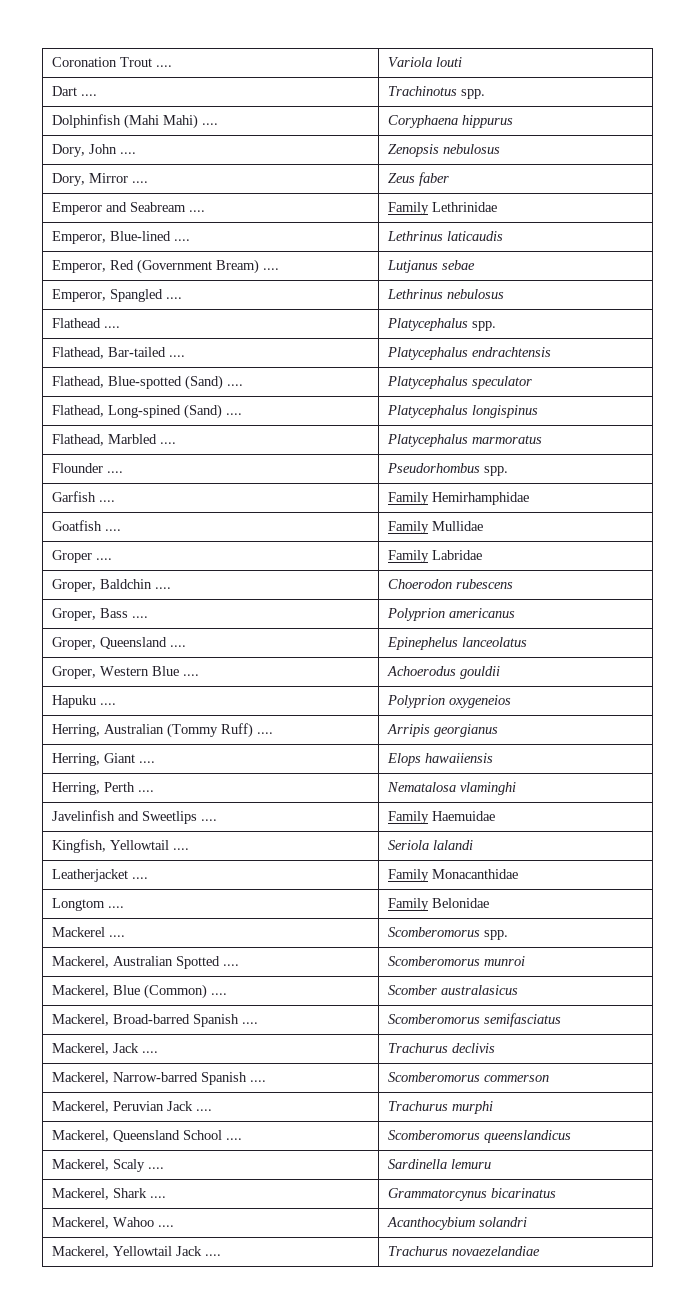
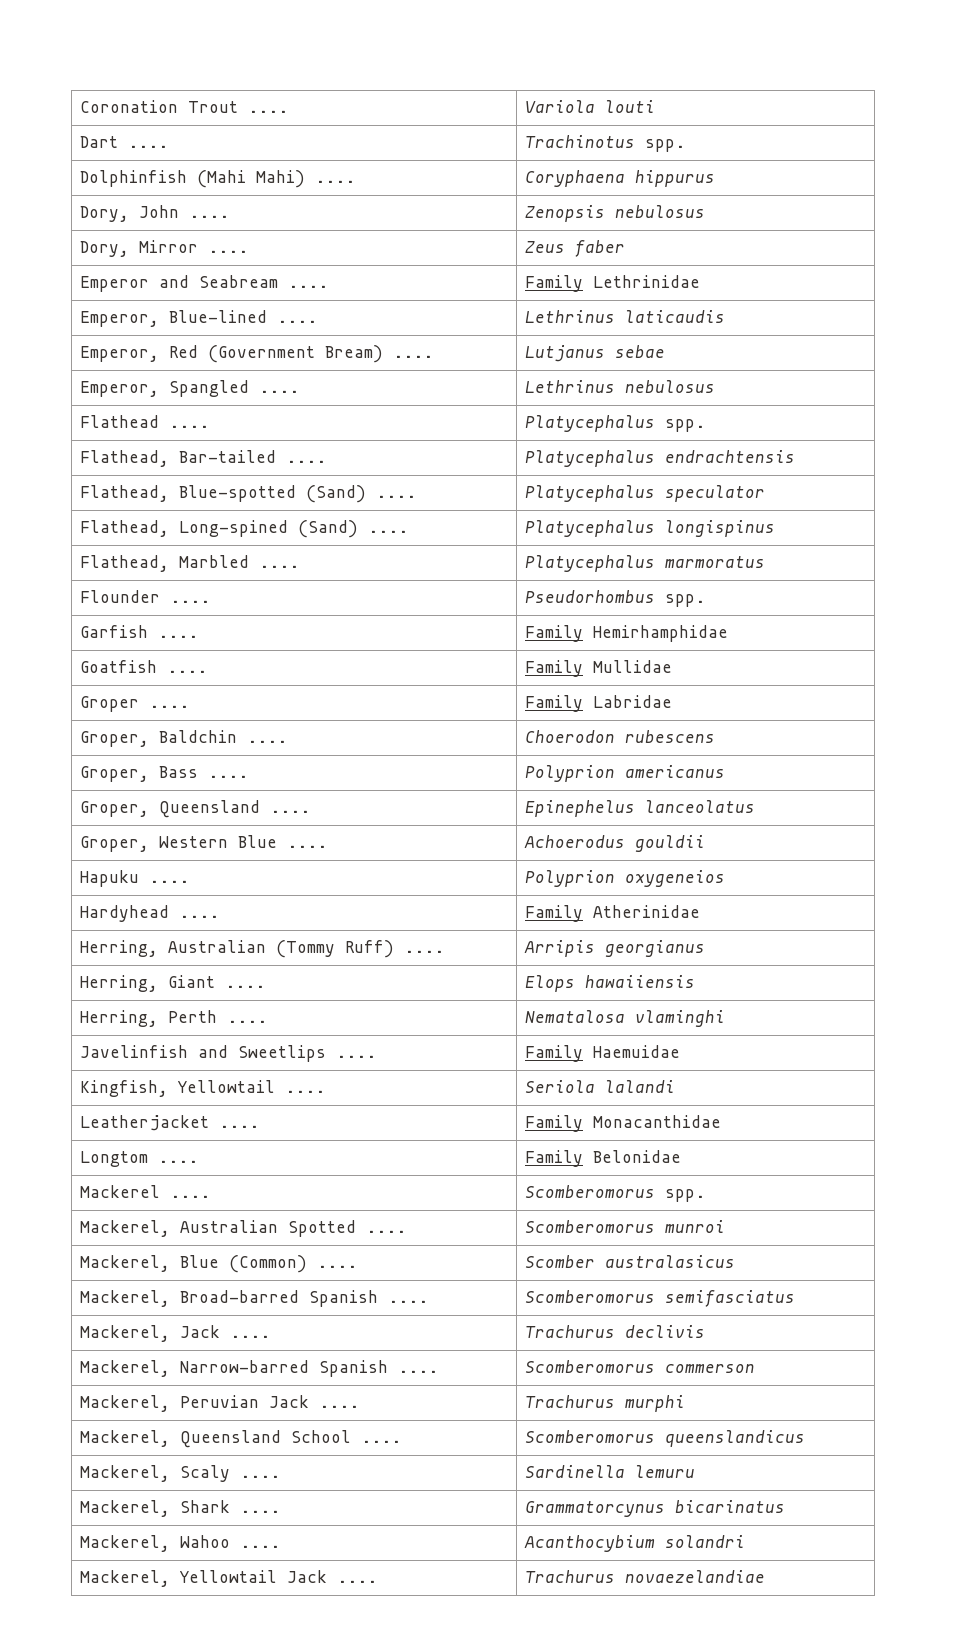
+ Hardyhead .... | Family Atherinidae

